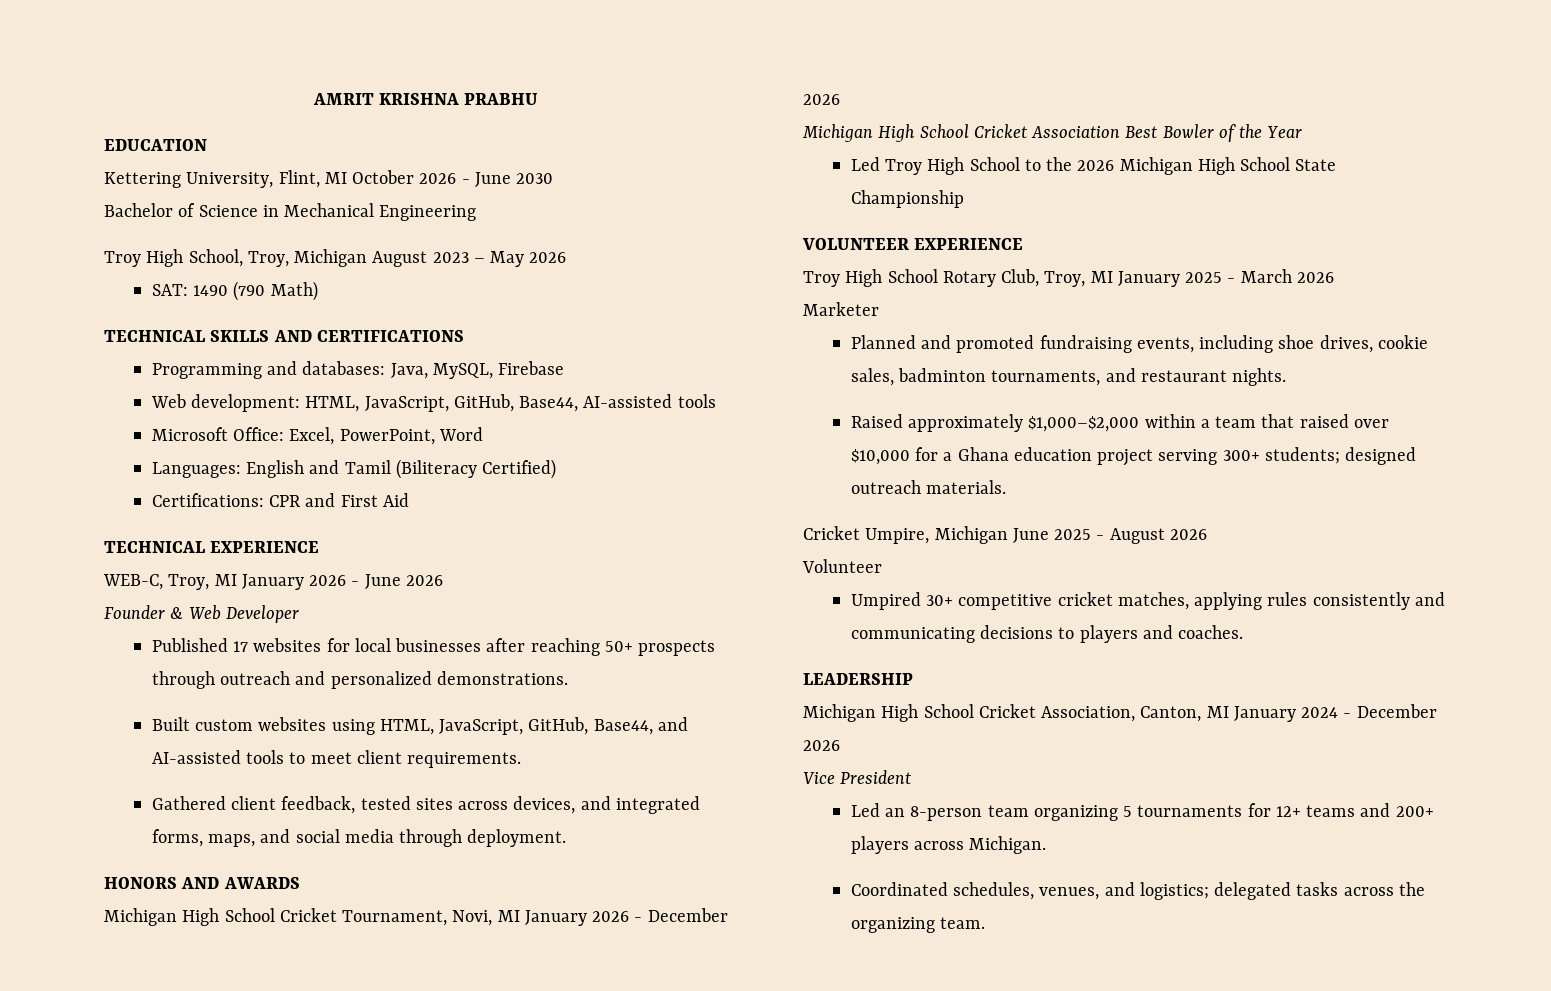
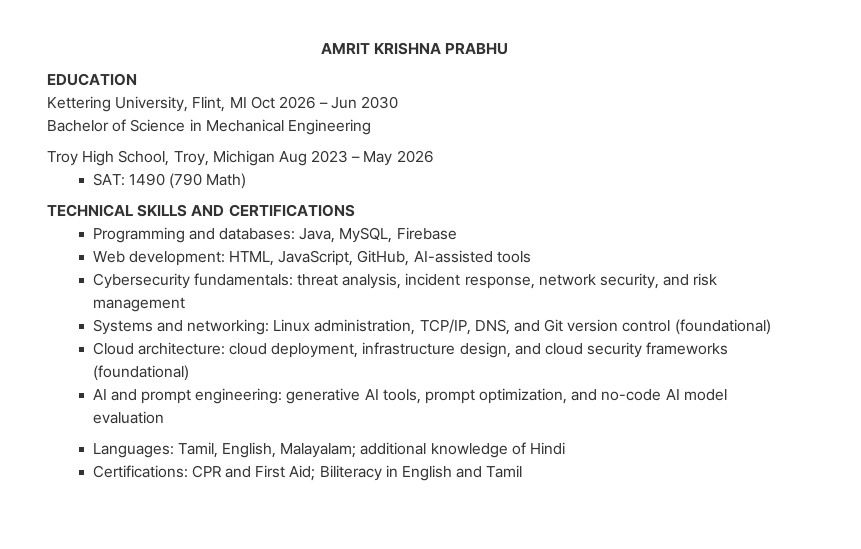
- Kettering University, Flint, MI October 2026 - June 2030
+ Kettering University, Flint, MI Oct 2026 – Jun 2030
- Troy High School, Troy, Michigan August 2023 – May 2026
+ Troy High School, Troy, Michigan Aug 2023 – May 2026
- Web development: HTML, JavaScript, GitHub, Base44, AI-assisted tools
+ Web development: HTML, JavaScript, GitHub, AI-assisted tools
- Microsoft Office: Excel, PowerPoint, Word
- Languages: English and Tamil (Biliteracy Certified)
- Certifications: CPR and First Aid
- TECHNICAL EXPERIENCE
- WEB-C, Troy, MI January 2026 - June 2026
- Founder & Web Developer
- Published 17 websites for local businesses after reaching 50+ prospects through outreach and personalized demonstrations.
- Built custom websites using HTML, JavaScript, GitHub, Base44, and AI-assisted tools to meet client requirements.
- Gathered client feedback, tested sites across devices, and integrated forms, maps, and social media through deployment.
- HONORS AND AWARDS
- Michigan High School Cricket Tournament, Novi, MI January 2026 - December 2026
- Michigan High School Cricket Association Best Bowler of the Year
- Led Troy High School to the 2026 Michigan High School State Championship
- VOLUNTEER EXPERIENCE
- Troy High School Rotary Club, Troy, MI January 2025 - March 2026
- Marketer
- Planned and promoted fundraising events, including shoe drives, cookie sales, badminton tournaments, and restaurant nights.
- Raised approximately $1,000–$2,000 within a team that raised over $10,000 for a Ghana education project serving 300+ students; designed outreach materials.
- Cricket Umpire, Michigan June 2025 - August 2026
- Volunteer
- Umpired 30+ competitive cricket matches, applying rules consistently and communicating decisions to players and coaches.
- LEADERSHIP
- Michigan High School Cricket Association, Canton, MI January 2024 - December 2026
- Vice President
- Led an 8-person team organizing 5 tournaments for 12+ teams and 200+ players across Michigan.
- Coordinated schedules, venues, and logistics; delegated tasks across the organizing team.
+ Cybersecurity fundamentals: threat analysis, incident response, network security, and risk management
+ Systems and networking: Linux administration, TCP/IP, DNS, and Git version control (foundational)
+ Cloud architecture: cloud deployment, infrastructure design, and cloud security frameworks (foundational)
+ AI and prompt engineering: generative AI tools, prompt optimization, and no-code AI model evaluation
+ Languages: Tamil, English, Malayalam; additional knowledge of Hindi
+ Certifications: CPR and First Aid; Biliteracy in English and Tamil

